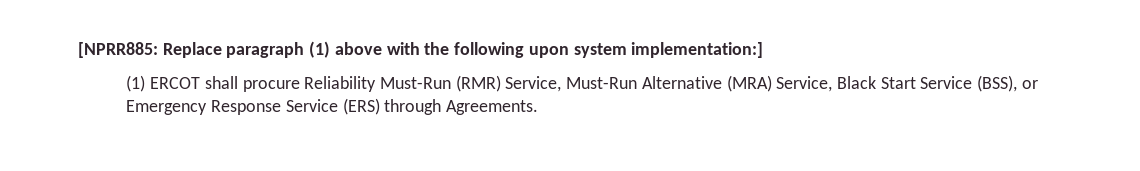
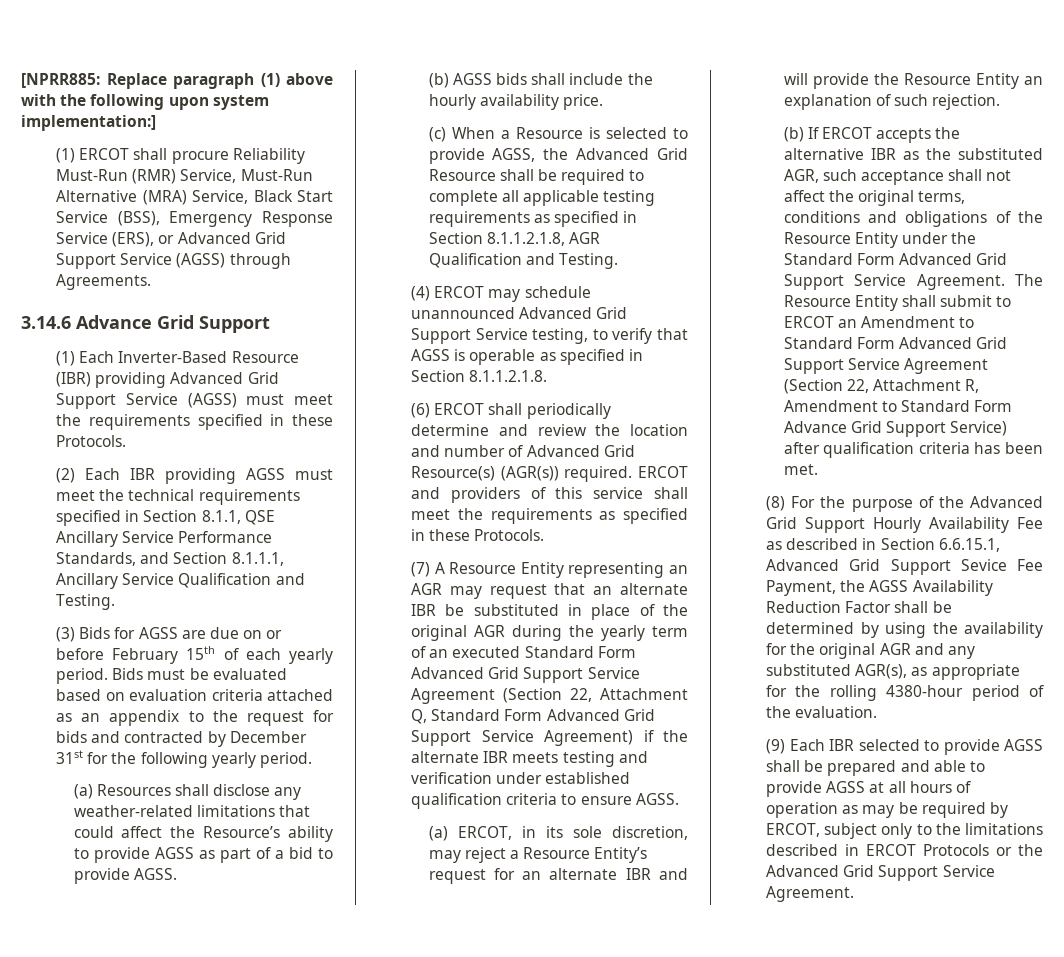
- (1) ERCOT shall procure Reliability Must-Run (RMR) Service, Must-Run Alternative (MRA) Service, Black Start Service (BSS), or Emergency Response Service (ERS) through Agreements.
+ (1) ERCOT shall procure Reliability Must-Run (RMR) Service, Must-Run Alternative (MRA) Service, Black Start Service (BSS), Emergency Response Service (ERS), or Advanced Grid Support Service (AGSS) through Agreements.
+ 3.14.6 Advance Grid Support
+ (1) Each Inverter-Based Resource (IBR) providing Advanced Grid Support Service (AGSS) must meet the requirements specified in these Protocols.
+ (2) Each IBR providing AGSS must meet the technical requirements specified in Section 8.1.1, QSE Ancillary Service Performance Standards, and Section 8.1.1.1, Ancillary Service Qualification and Testing.
+ (3) Bids for AGSS are due on or before February 15th of each yearly period. Bids must be evaluated based on evaluation criteria attached as an appendix to the request for bids and contracted by December 31st for the following yearly period.
+ (a) Resources shall disclose any weather-related limitations that could affect the Resource’s ability to provide AGSS as part of a bid to provide AGSS.
+ (b) AGSS bids shall include the hourly availability price.
+ (c) When a Resource is selected to provide AGSS, the Advanced Grid Resource shall be required to complete all applicable testing requirements as specified in Section 8.1.1.2.1.8, AGR Qualification and Testing.
+ (4) ERCOT may schedule unannounced Advanced Grid Support Service testing, to verify that AGSS is operable as specified in Section 8.1.1.2.1.8.
+ (6) ERCOT shall periodically determine and review the location and number of Advanced Grid Resource(s) (AGR(s)) required. ERCOT and providers of this service shall meet the requirements as specified in these Protocols.
+ (7) A Resource Entity representing an AGR may request that an alternate IBR be substituted in place of the original AGR during the yearly term of an executed Standard Form Advanced Grid Support Service Agreement (Section 22, Attachment Q, Standard Form Advanced Grid Support Service Agreement) if the alternate IBR meets testing and verification under established qualification criteria to ensure AGSS.
+ (a) ERCOT, in its sole discretion, may reject a Resource Entity’s request for an alternate IBR and will provide the Resource Entity an explanation of such rejection.
+ (b) If ERCOT accepts the alternative IBR as the substituted AGR, such acceptance shall not affect the original terms, conditions and obligations of the Resource Entity under the Standard Form Advanced Grid Support Service Agreement. The Resource Entity shall submit to ERCOT an Amendment to Standard Form Advanced Grid Support Service Agreement (Section 22, Attachment R, Amendment to Standard Form Advance Grid Support Service) after qualification criteria has been met.
+ (8) For the purpose of the Advanced Grid Support Hourly Availability Fee as described in Section 6.6.15.1, Advanced Grid Support Sevice Fee Payment, the AGSS Availability Reduction Factor shall be determined by using the availability for the original AGR and any substituted AGR(s), as appropriate for the rolling 4380-hour period of the evaluation.
+ (9) Each IBR selected to provide AGSS shall be prepared and able to provide AGSS at all hours of operation as may be required by ERCOT, subject only to the limitations described in ERCOT Protocols or the Advanced Grid Support Service Agreement.

